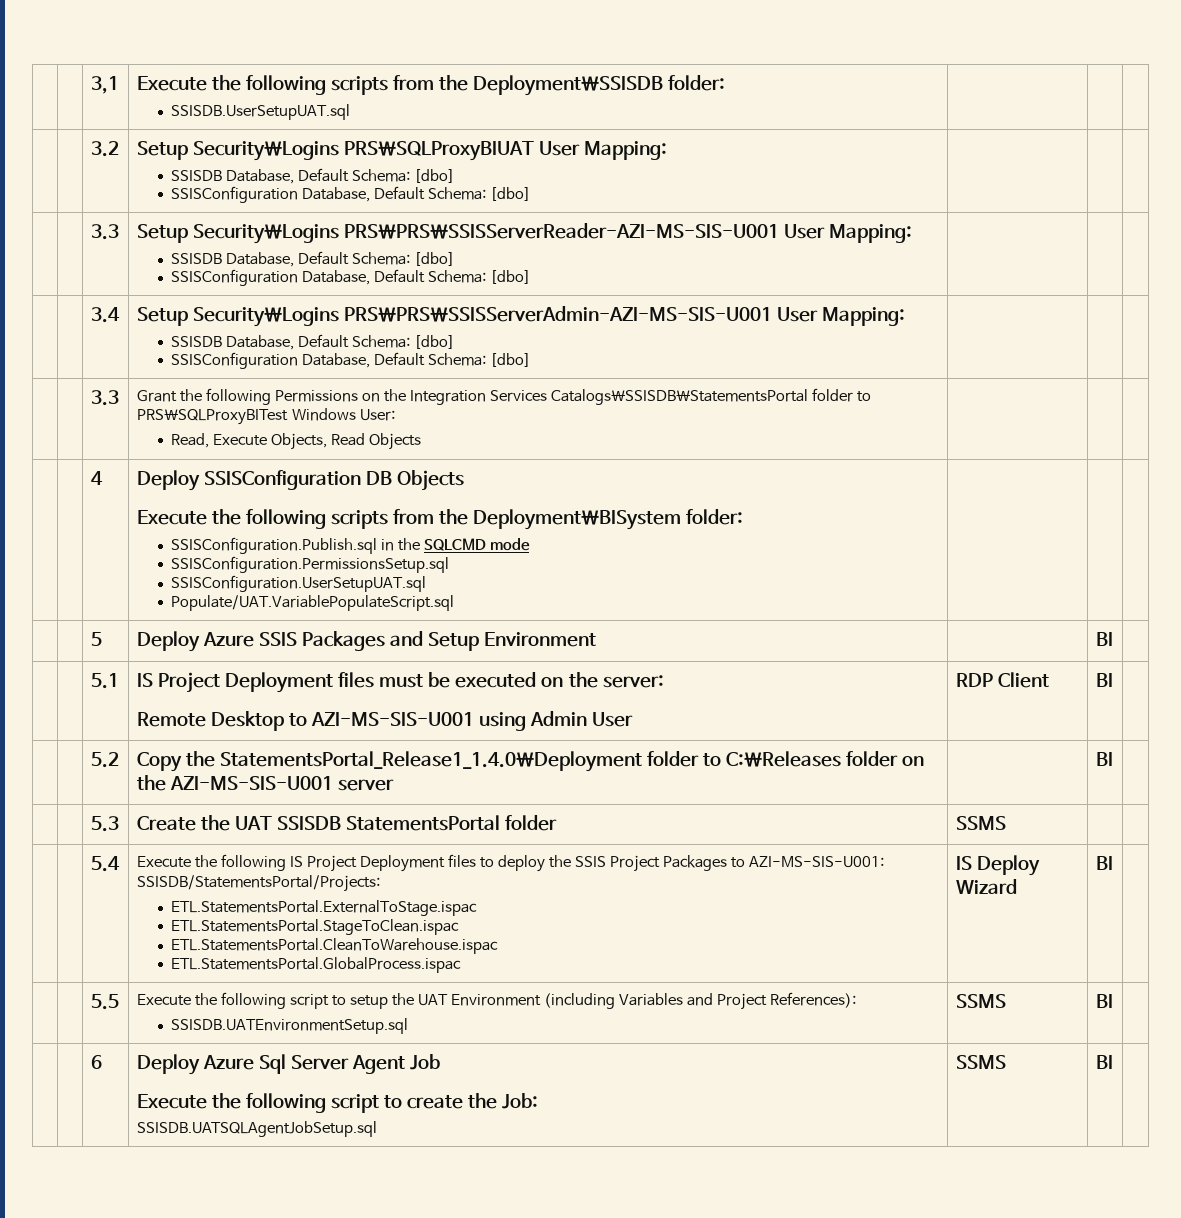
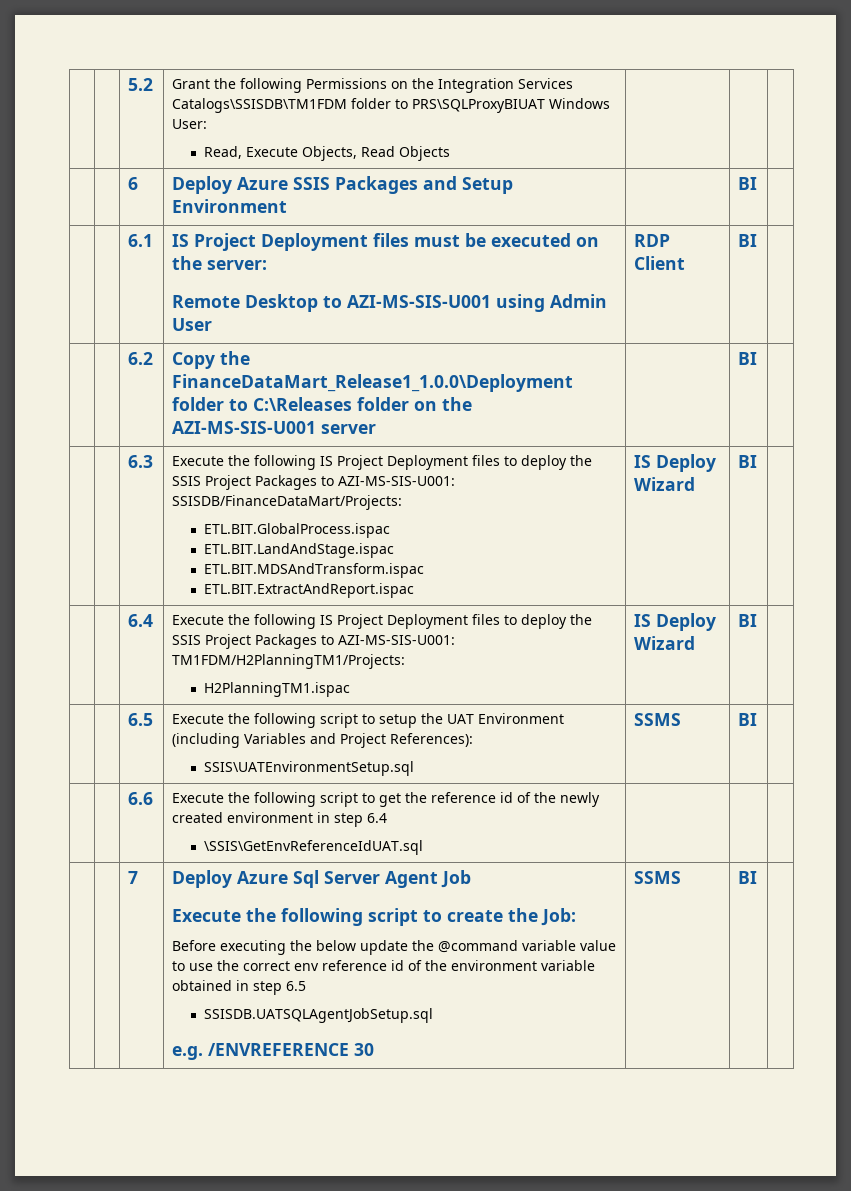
- | | 3,1 | Execute the following scripts from the Deployment\SSISDB folder:
- SSISDB.UserSetupUAT.sql | | |
- | | 3.2 | Setup Security\Logins PRS\SQLProxyBIUAT User Mapping:
- SSISDB Database, Default Schema: [dbo]
- SSISConfiguration Database, Default Schema: [dbo] | | |
- | | 3.3 | Setup Security\Logins PRS\PRS\SSISServerReader-AZI-MS-SIS-U001 User Mapping:
- SSISDB Database, Default Schema: [dbo]
- SSISConfiguration Database, Default Schema: [dbo] | | |
- | | 3.4 | Setup Security\Logins PRS\PRS\SSISServerAdmin-AZI-MS-SIS-U001 User Mapping:
- SSISDB Database, Default Schema: [dbo]
- SSISConfiguration Database, Default Schema: [dbo] | | |
- | | 3.3 | Grant the following Permissions on the Integration Services Catalogs\SSISDB\StatementsPortal folder to PRS\SQLProxyBITest Windows User:
+ | | 5.2 | Grant the following Permissions on the Integration Services Catalogs\SSISDB\TM1FDM folder to PRS\SQLProxyBIUAT Windows User:
- | | 4 | Deploy SSISConfiguration DB Objects
- Execute the following scripts from the Deployment\BISystem folder:
- SSISConfiguration.Publish.sql in the SQLCMD mode
- SSISConfiguration.PermissionsSetup.sql
- SSISConfiguration.UserSetupUAT.sql
- Populate/UAT.VariablePopulateScript.sql | | |
- | | 5 | Deploy Azure SSIS Packages and Setup Environment | | BI |
+ | | 6 | Deploy Azure SSIS Packages and Setup Environment | | BI |
- | | 5.1 | IS Project Deployment files must be executed on the server:
+ | | 6.1 | IS Project Deployment files must be executed on the server:
- | | 5.2 | Copy the StatementsPortal_Release1_1.4.0\Deployment folder to C:\Releases folder on the AZI-MS-SIS-U001 server | | BI |
+ | | 6.2 | Copy the FinanceDataMart_Release1_1.0.0\Deployment folder to C:\Releases folder on the AZI-MS-SIS-U001 server | | BI |
- | | 5.3 | Create the UAT SSISDB StatementsPortal folder | SSMS | |
- | | 5.4 | Execute the following IS Project Deployment files to deploy the SSIS Project Packages to AZI-MS-SIS-U001: SSISDB/StatementsPortal/Projects:
- ETL.StatementsPortal.ExternalToStage.ispac
- ETL.StatementsPortal.StageToClean.ispac
- ETL.StatementsPortal.CleanToWarehouse.ispac
- ETL.StatementsPortal.GlobalProcess.ispac | IS Deploy Wizard | BI |
- | | 5.5 | Execute the following script to setup the UAT Environment (including Variables and Project References):
- SSISDB.UATEnvironmentSetup.sql | SSMS | BI |
+ | | 6.3 | Execute the following IS Project Deployment files to deploy the SSIS Project Packages to AZI-MS-SIS-U001: SSISDB/FinanceDataMart/Projects:
+ ETL.BIT.GlobalProcess.ispac
+ ETL.BIT.LandAndStage.ispac
+ ETL.BIT.MDSAndTransform.ispac
+ ETL.BIT.ExtractAndReport.ispac | IS Deploy Wizard | BI |
+ | | 6.4 | Execute the following IS Project Deployment files to deploy the SSIS Project Packages to AZI-MS-SIS-U001: TM1FDM/H2PlanningTM1/Projects:
+ H2PlanningTM1.ispac | IS Deploy Wizard | BI |
+ | | 6.5 | Execute the following script to setup the UAT Environment (including Variables and Project References):
+ SSIS\UATEnvironmentSetup.sql | SSMS | BI |
- | | 6 | Deploy Azure Sql Server Agent Job
+ | | 6.6 | Execute the following script to get the reference id of the newly created environment in step 6.4
+ \SSIS\GetEnvReferenceIdUAT.sql | | |
+ | | 7 | Deploy Azure Sql Server Agent Job
  Execute the following script to create the Job:
- SSISDB.UATSQLAgentJobSetup.sql | SSMS | BI |
+ Before executing the below update the @command variable value to use the correct env reference id of the environment variable obtained in step 6.5
+ SSISDB.UATSQLAgentJobSetup.sql
+ e.g. /ENVREFERENCE 30 | SSMS | BI

